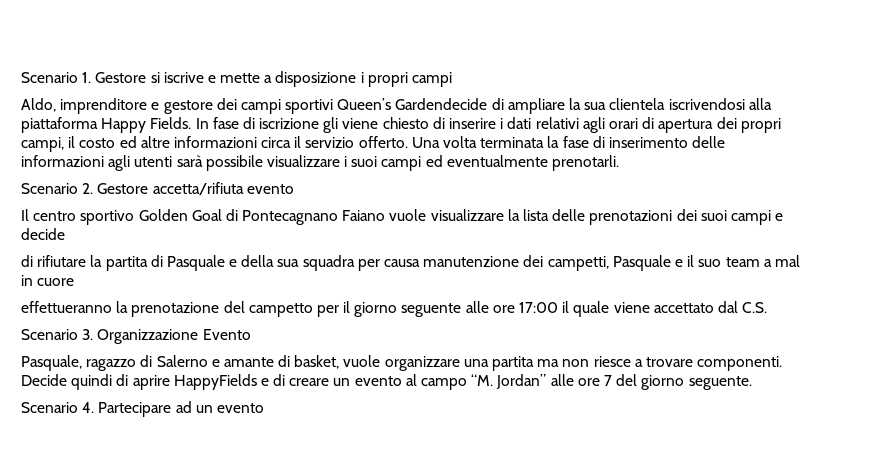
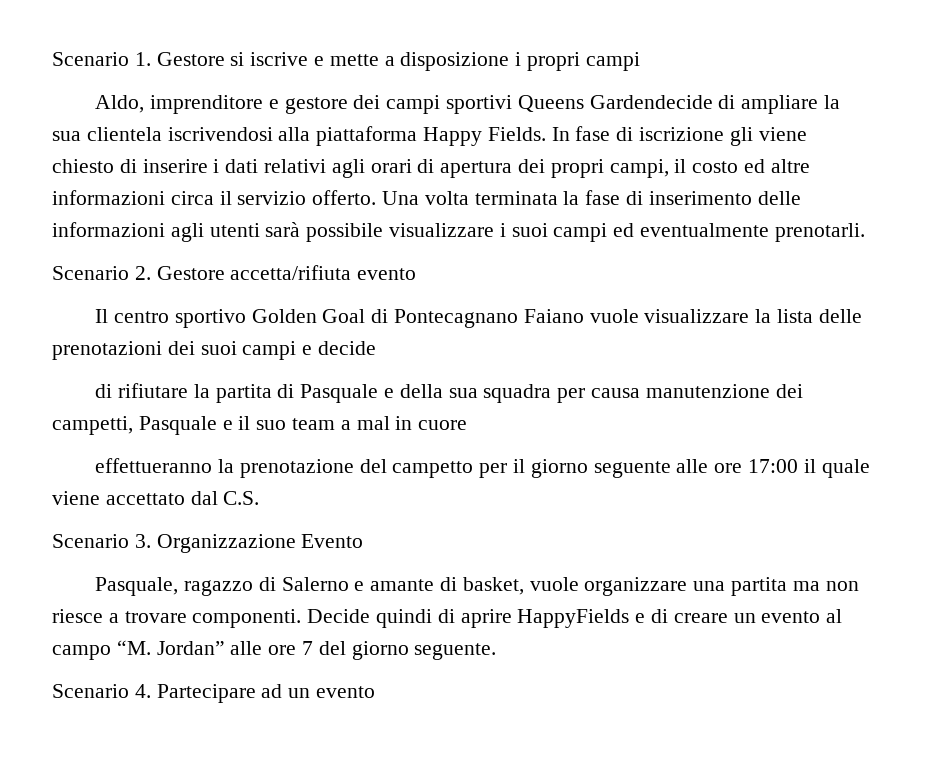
- Aldo, imprenditore e gestore dei campi sportivi Queen’s Gardendecide di ampliare la sua clientela iscrivendosi alla piattaforma Happy Fields.
+ Aldo, imprenditore e gestore dei campi sportivi Queens Gardendecide di ampliare la sua clientela iscrivendosi alla piattaforma Happy Fields.

